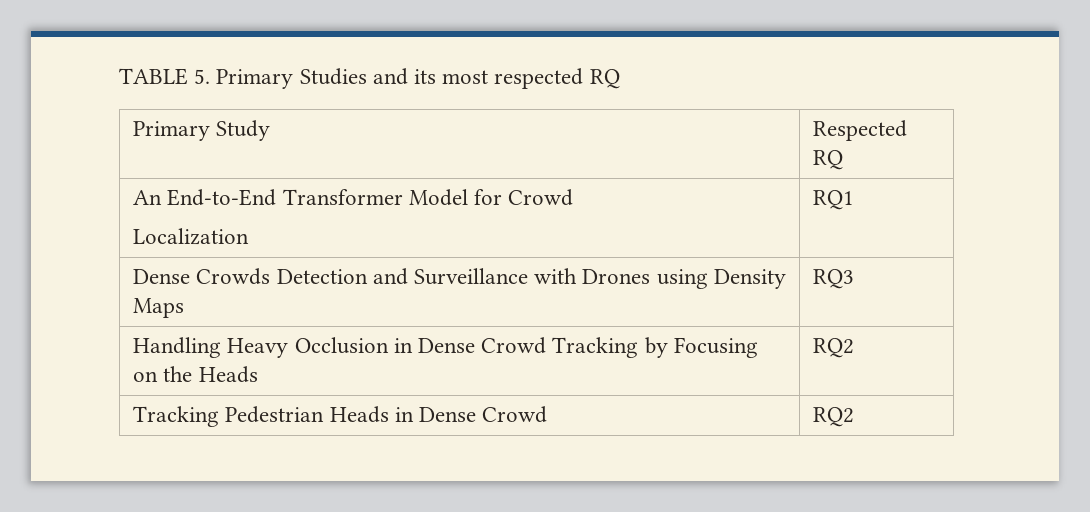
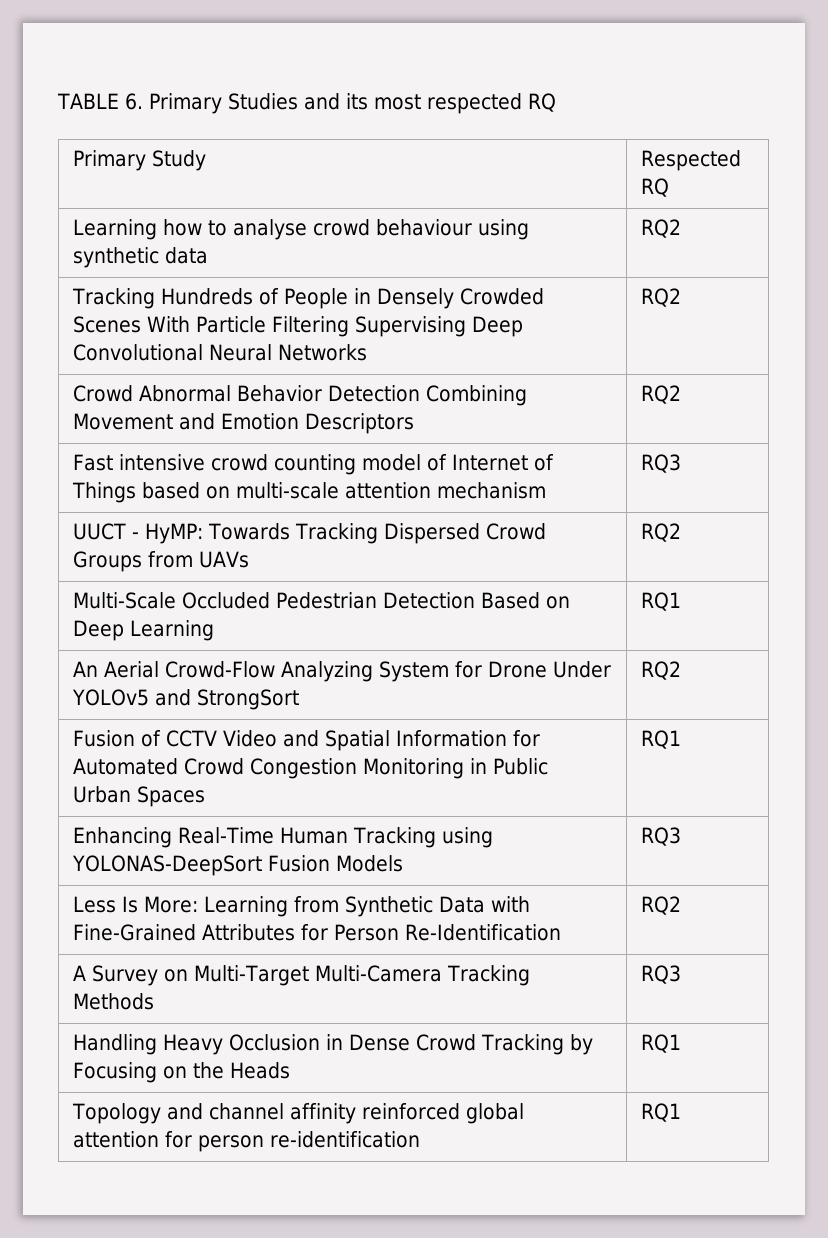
- TABLE 5. Primary Studies and its most respected RQ
+ TABLE 6. Primary Studies and its most respected RQ
- An End-to-End Transformer Model for Crowd
- Localization | RQ1
- Dense Crowds Detection and Surveillance with Drones using Density Maps | RQ3
+ Learning how to analyse crowd behaviour using synthetic data | RQ2
+ Tracking Hundreds of People in Densely Crowded Scenes With Particle Filtering Supervising Deep Convolutional Neural Networks | RQ2
+ Crowd Abnormal Behavior Detection Combining Movement and Emotion Descriptors | RQ2
+ Fast intensive crowd counting model of Internet of Things based on multi-scale attention mechanism | RQ3
+ UUCT - HyMP: Towards Tracking Dispersed Crowd Groups from UAVs | RQ2
+ Multi-Scale Occluded Pedestrian Detection Based on Deep Learning | RQ1
+ An Aerial Crowd-Flow Analyzing System for Drone Under YOLOv5 and StrongSort | RQ2
+ Fusion of CCTV Video and Spatial Information for Automated Crowd Congestion Monitoring in Public Urban Spaces | RQ1
+ Enhancing Real-Time Human Tracking using YOLONAS-DeepSort Fusion Models | RQ3
+ Less Is More: Learning from Synthetic Data with Fine-Grained Attributes for Person Re-Identification | RQ2
+ A Survey on Multi-Target Multi-Camera Tracking Methods | RQ3
- Handling Heavy Occlusion in Dense Crowd Tracking by Focusing on the Heads | RQ2
- Tracking Pedestrian Heads in Dense Crowd | RQ2
+ Handling Heavy Occlusion in Dense Crowd Tracking by Focusing on the Heads | RQ1
+ Topology and channel affinity reinforced global attention for person re-identification | RQ1

